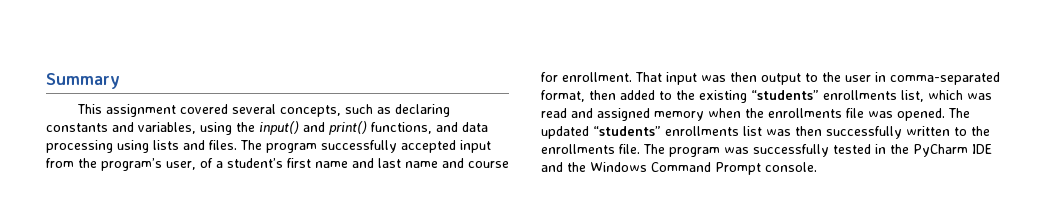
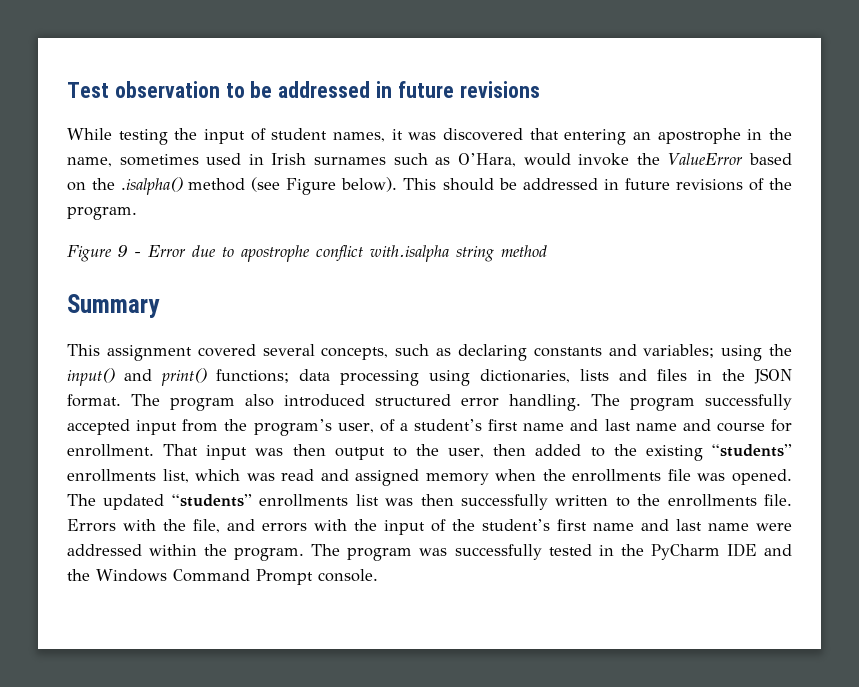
+ Test observation to be addressed in future revisions
+ While testing the input of student names, it was discovered that entering an apostrophe in the name, sometimes used in Irish surnames such as O’Hara, would invoke the ValueError based on the .isalpha() method (see Figure below). This should be addressed in future revisions of the program.
+ Figure 9 - Error due to apostrophe conflict with.isalpha string method
- This assignment covered several concepts, such as declaring constants and variables, using the input() and print() functions, and data processing using lists and files.
+ This assignment covered several concepts, such as declaring constants and variables; using the input() and print() functions; data processing using dictionaries, lists and files in the JSON format. The program also introduced structured error handling.
- That input was then output to the user in comma-separated format, then added to the existing “students” enrollments list, which was read and assigned memory when the enrollments file was opened.
+ That input was then output to the user, then added to the existing “students” enrollments list, which was read and assigned memory when the enrollments file was opened.
+ Errors with the file, and errors with the input of the student’s first name and last name were addressed within the program.

